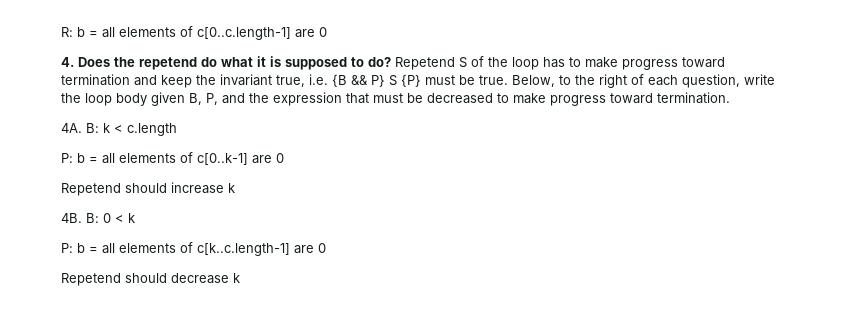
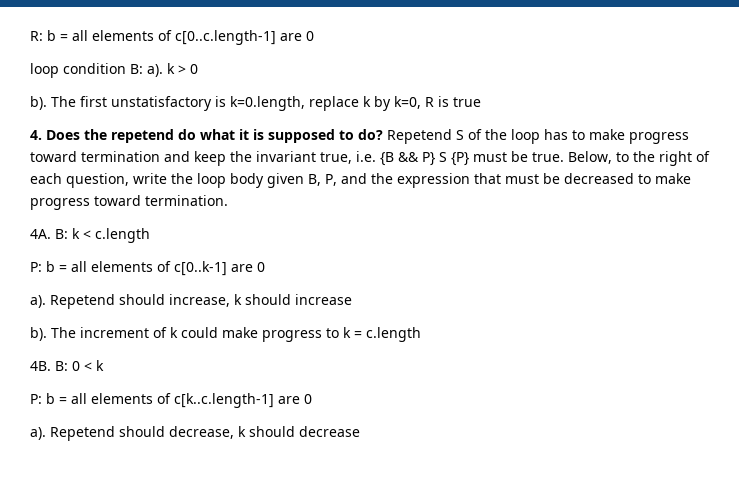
+ loop condition B: a). k > 0
+ b). The first unstatisfactory is k=0.length, replace k by k=0, R is true
- Repetend should increase k
+ a). Repetend should increase, k should increase
+ b). The increment of k could make progress to k = c.length
- Repetend should decrease k
+ a). Repetend should decrease, k should decrease

